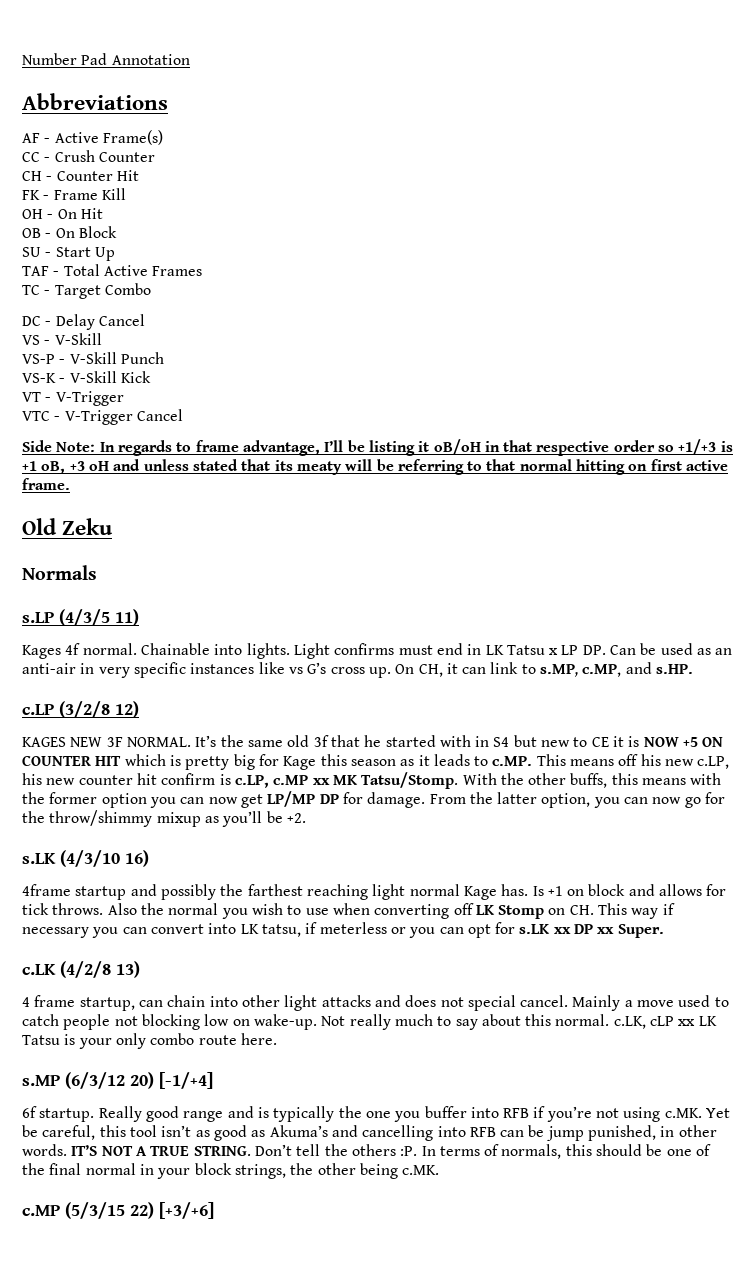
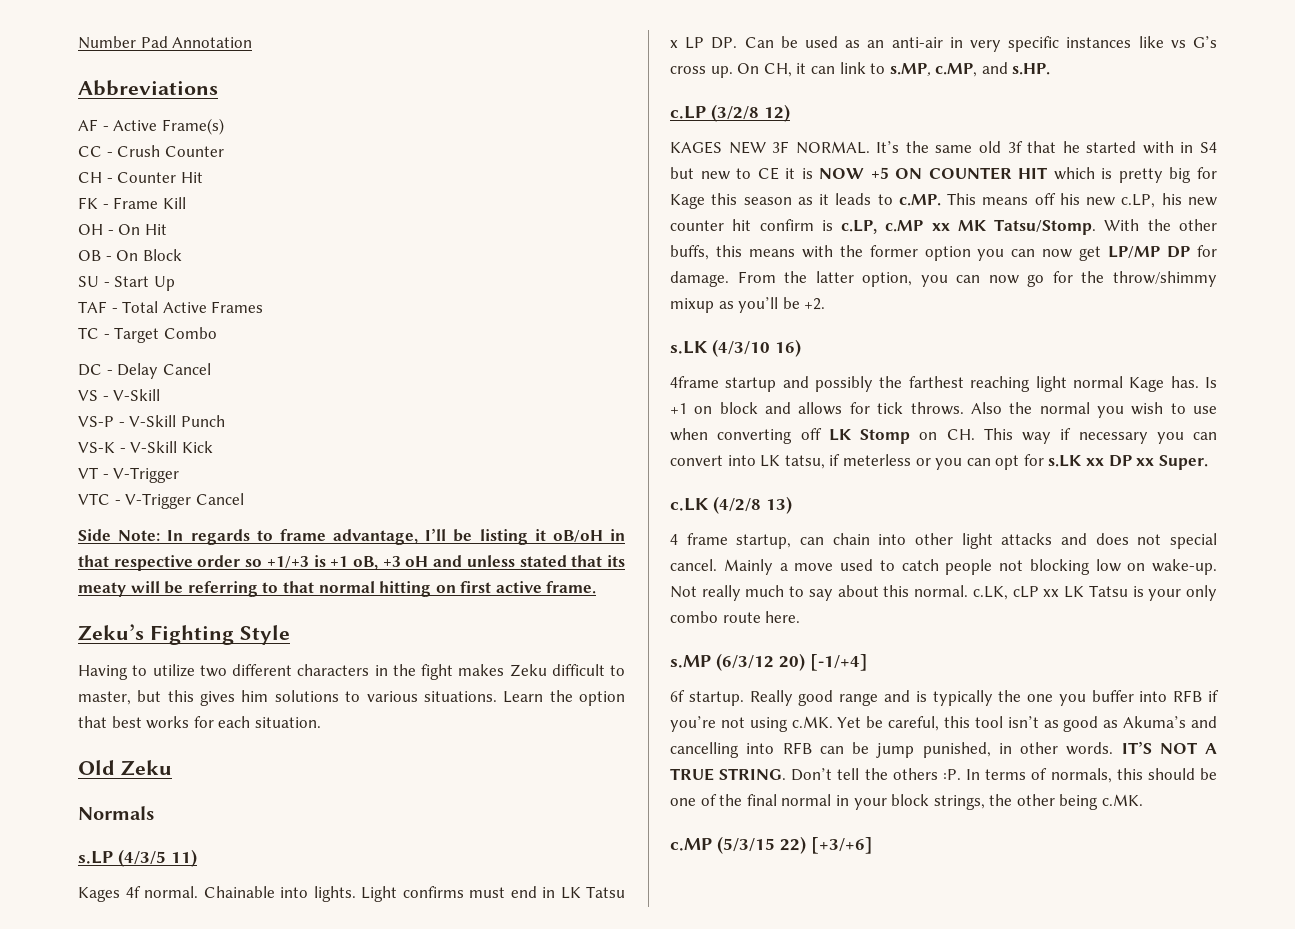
+ Zeku’s Fighting Style
+ Having to utilize two different characters in the fight makes Zeku difficult to master, but this gives him solutions to various situations. Learn the option that best works for each situation.

